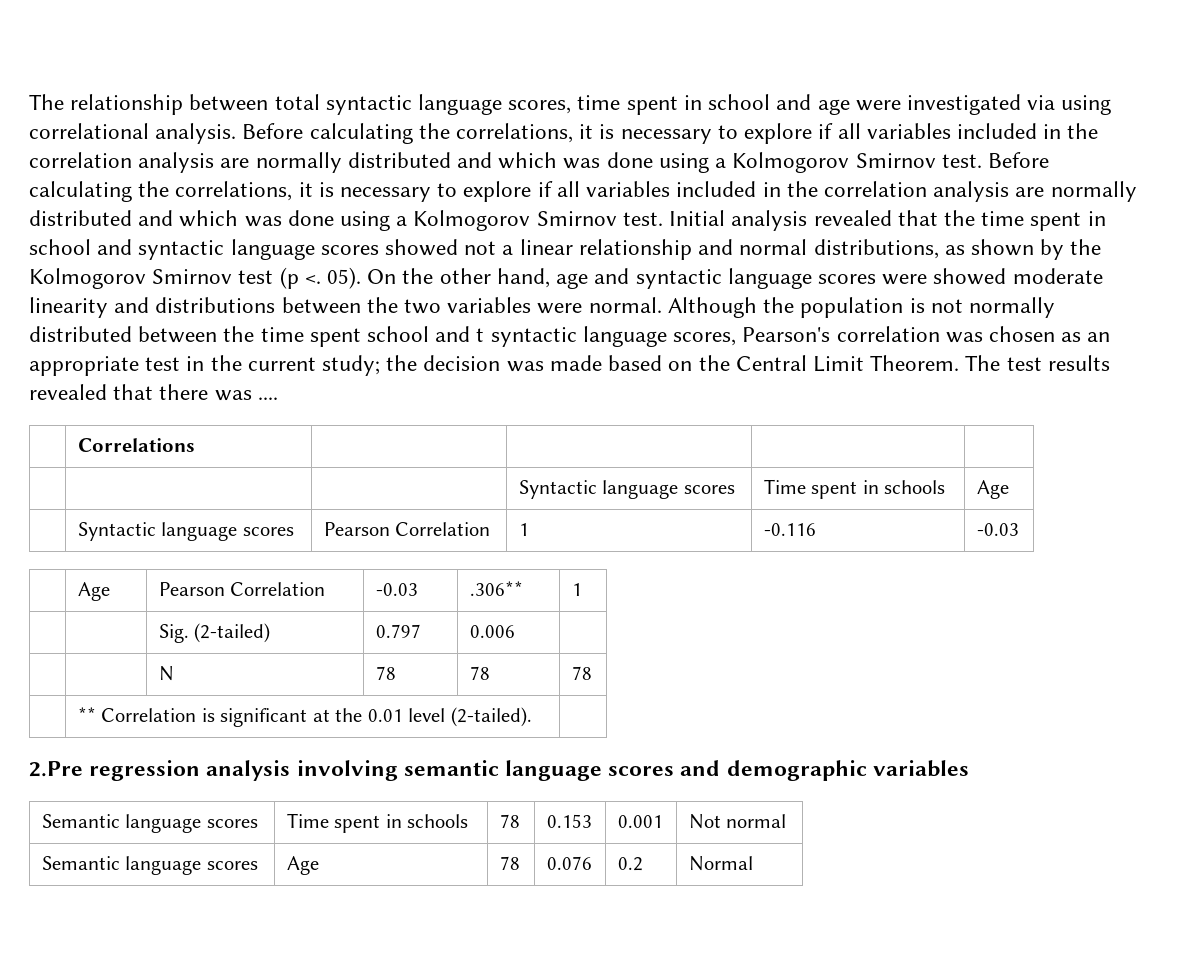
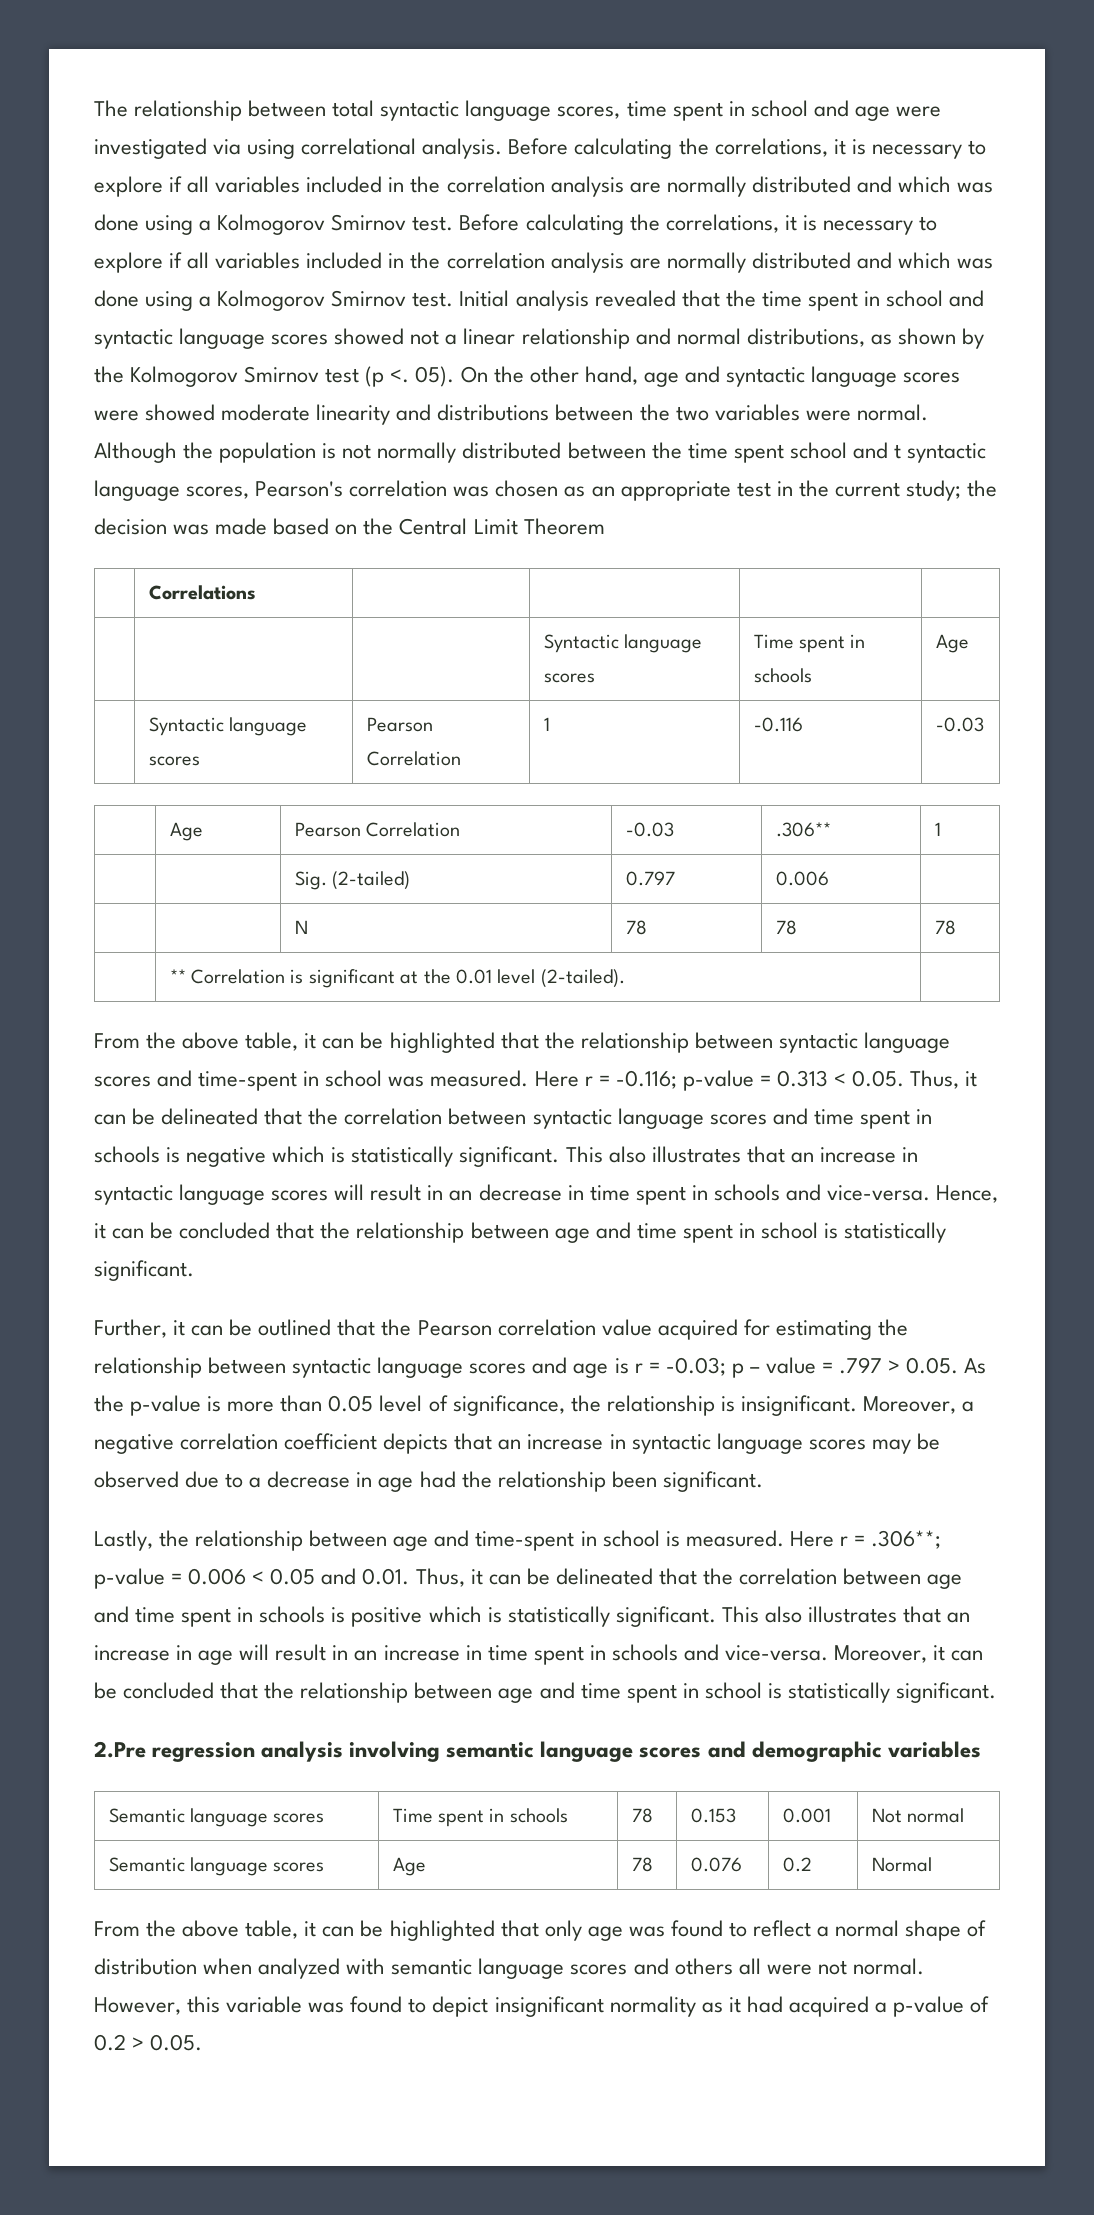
- Although the population is not normally distributed between the time spent school and t syntactic language scores, Pearson's correlation was chosen as an appropriate test in the current study; the decision was made based on the Central Limit Theorem. The test results revealed that there was ....
+ Although the population is not normally distributed between the time spent school and t syntactic language scores, Pearson's correlation was chosen as an appropriate test in the current study; the decision was made based on the Central Limit Theorem
+ From the above table, it can be highlighted that the relationship between syntactic language scores and time-spent in school was measured. Here r = -0.116; p-value = 0.313 < 0.05. Thus, it can be delineated that the correlation between syntactic language scores and time spent in schools is negative which is statistically significant. This also illustrates that an increase in syntactic language scores will result in an decrease in time spent in schools and vice-versa. Hence, it can be concluded that the relationship between age and time spent in school is statistically significant.
+ Further, it can be outlined that the Pearson correlation value acquired for estimating the relationship between syntactic language scores and age is r = -0.03; p – value = .797 > 0.05. As the p-value is more than 0.05 level of significance, the relationship is insignificant. Moreover, a negative correlation coefficient depicts that an increase in syntactic language scores may be observed due to a decrease in age had the relationship been significant.
+ Lastly, the relationship between age and time-spent in school is measured. Here r = .306**; p-value = 0.006 < 0.05 and 0.01. Thus, it can be delineated that the correlation between age and time spent in schools is positive which is statistically significant. This also illustrates that an increase in age will result in an increase in time spent in schools and vice-versa. Moreover, it can be concluded that the relationship between age and time spent in school is statistically significant.
+ From the above table, it can be highlighted that only age was found to reflect a normal shape of distribution when analyzed with semantic language scores and others all were not normal. However, this variable was found to depict insignificant normality as it had acquired a p-value of 0.2 > 0.05.

